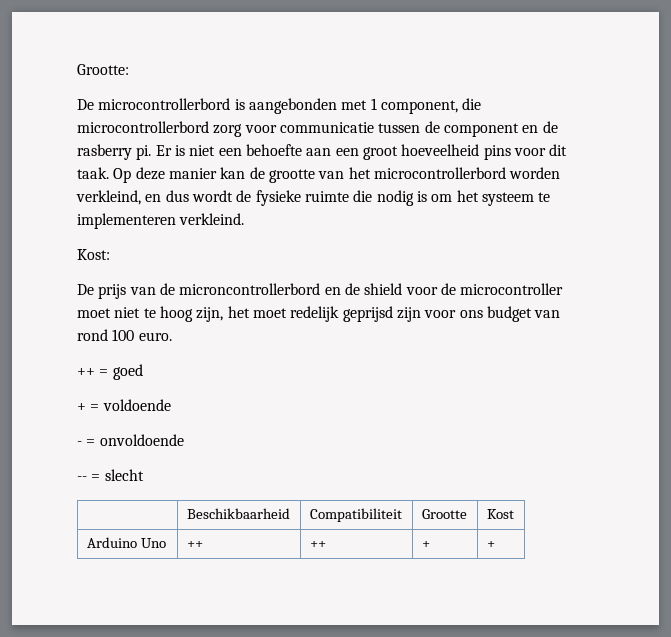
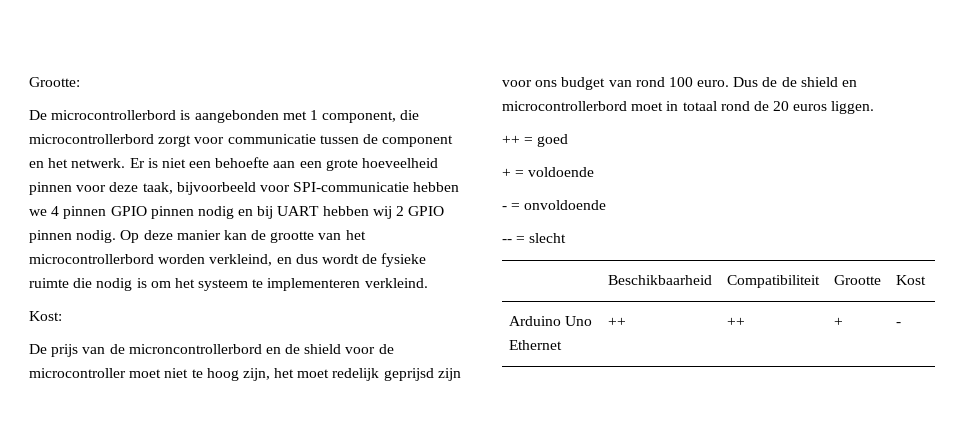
- De microcontrollerbord is aangebonden met 1 component, die microcontrollerbord zorg voor communicatie tussen de component en de rasberry pi.
+ De microcontrollerbord is aangebonden met 1 component, die microcontrollerbord zorgt voor communicatie tussen de component en het netwerk.
- Er is niet een behoefte aan een groot hoeveelheid pins voor dit taak.
+ Er is niet een behoefte aan een grote hoeveelheid pinnen voor deze taak, bijvoorbeeld voor SPI-communicatie hebben we 4 pinnen GPIO pinnen nodig en bij UART hebben wij 2 GPIO pinnen nodig.
+ Dus de de shield en microcontrollerbord moet in totaal rond de 20 euros liggen.
- Arduino Uno | ++ | ++ | + | +
+ Arduino Uno Ethernet | ++ | ++ | + | -

